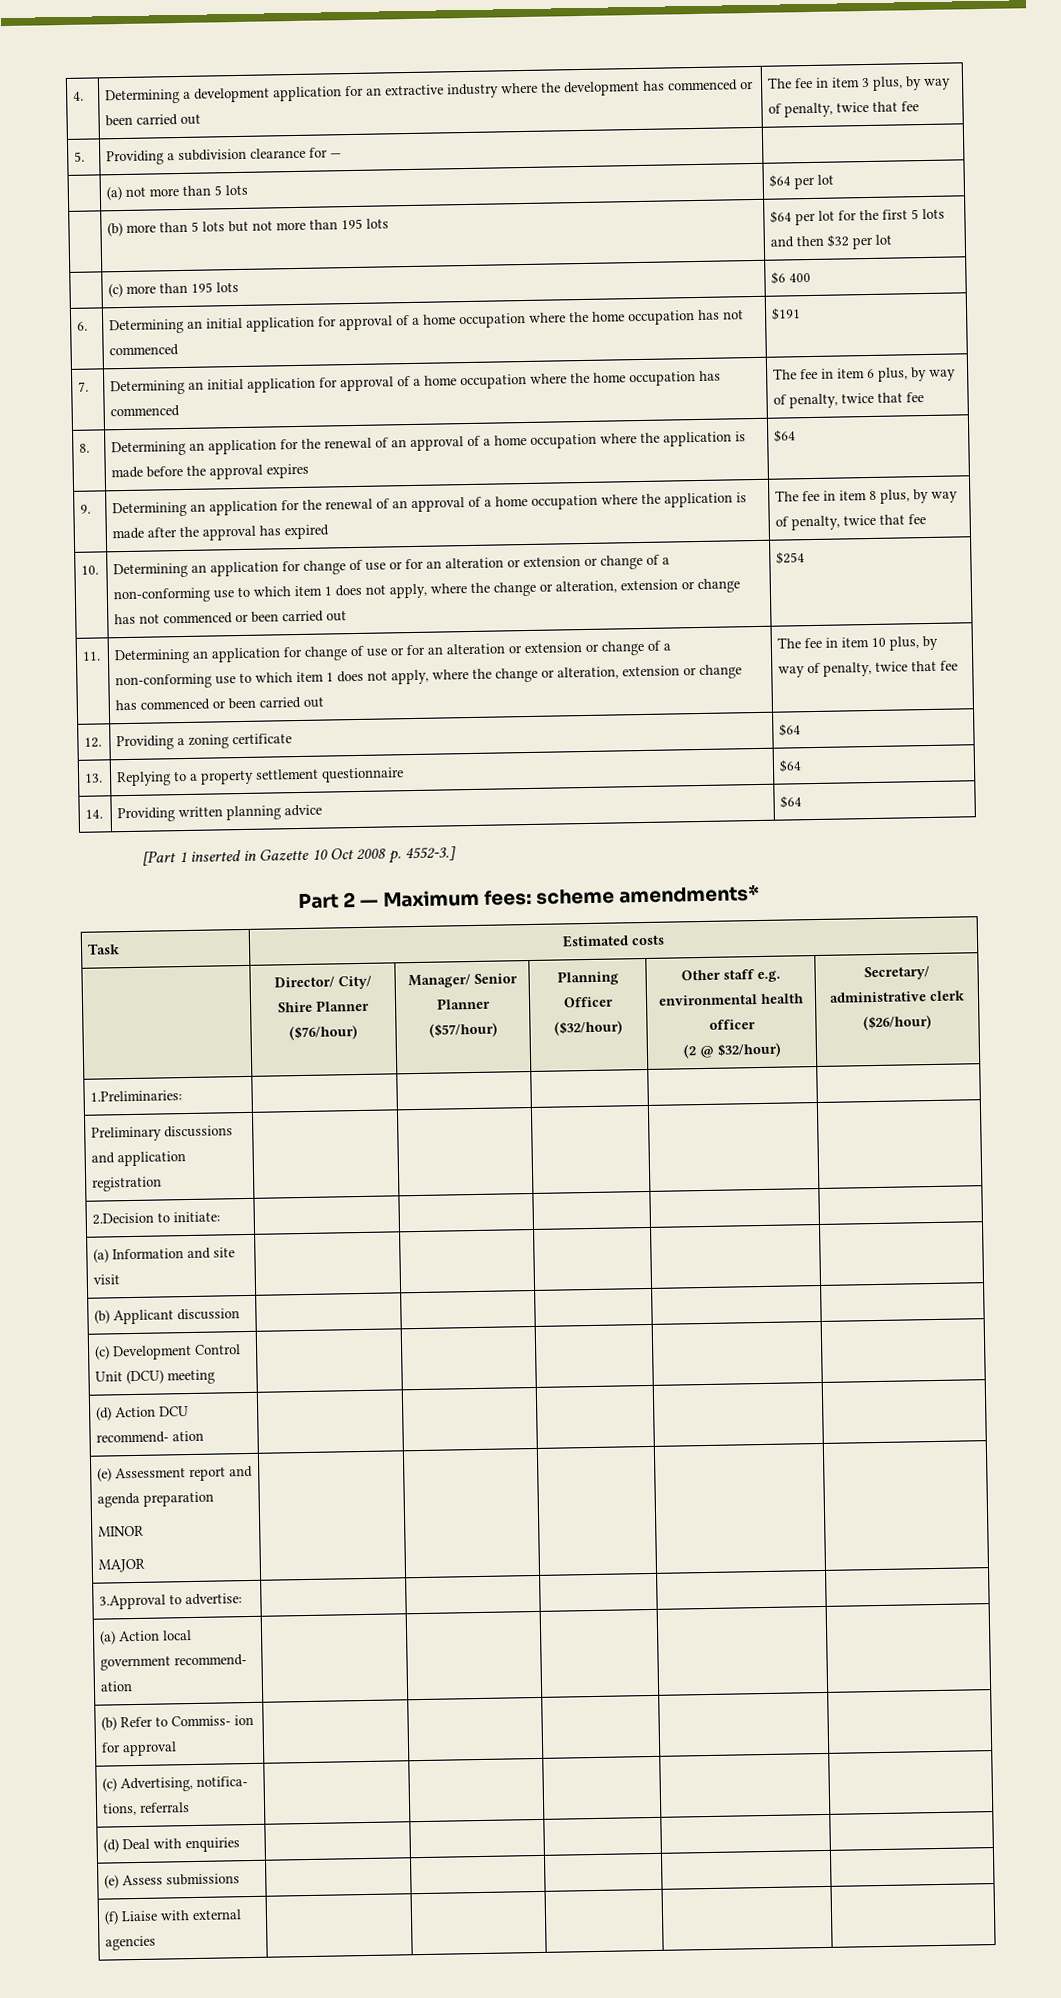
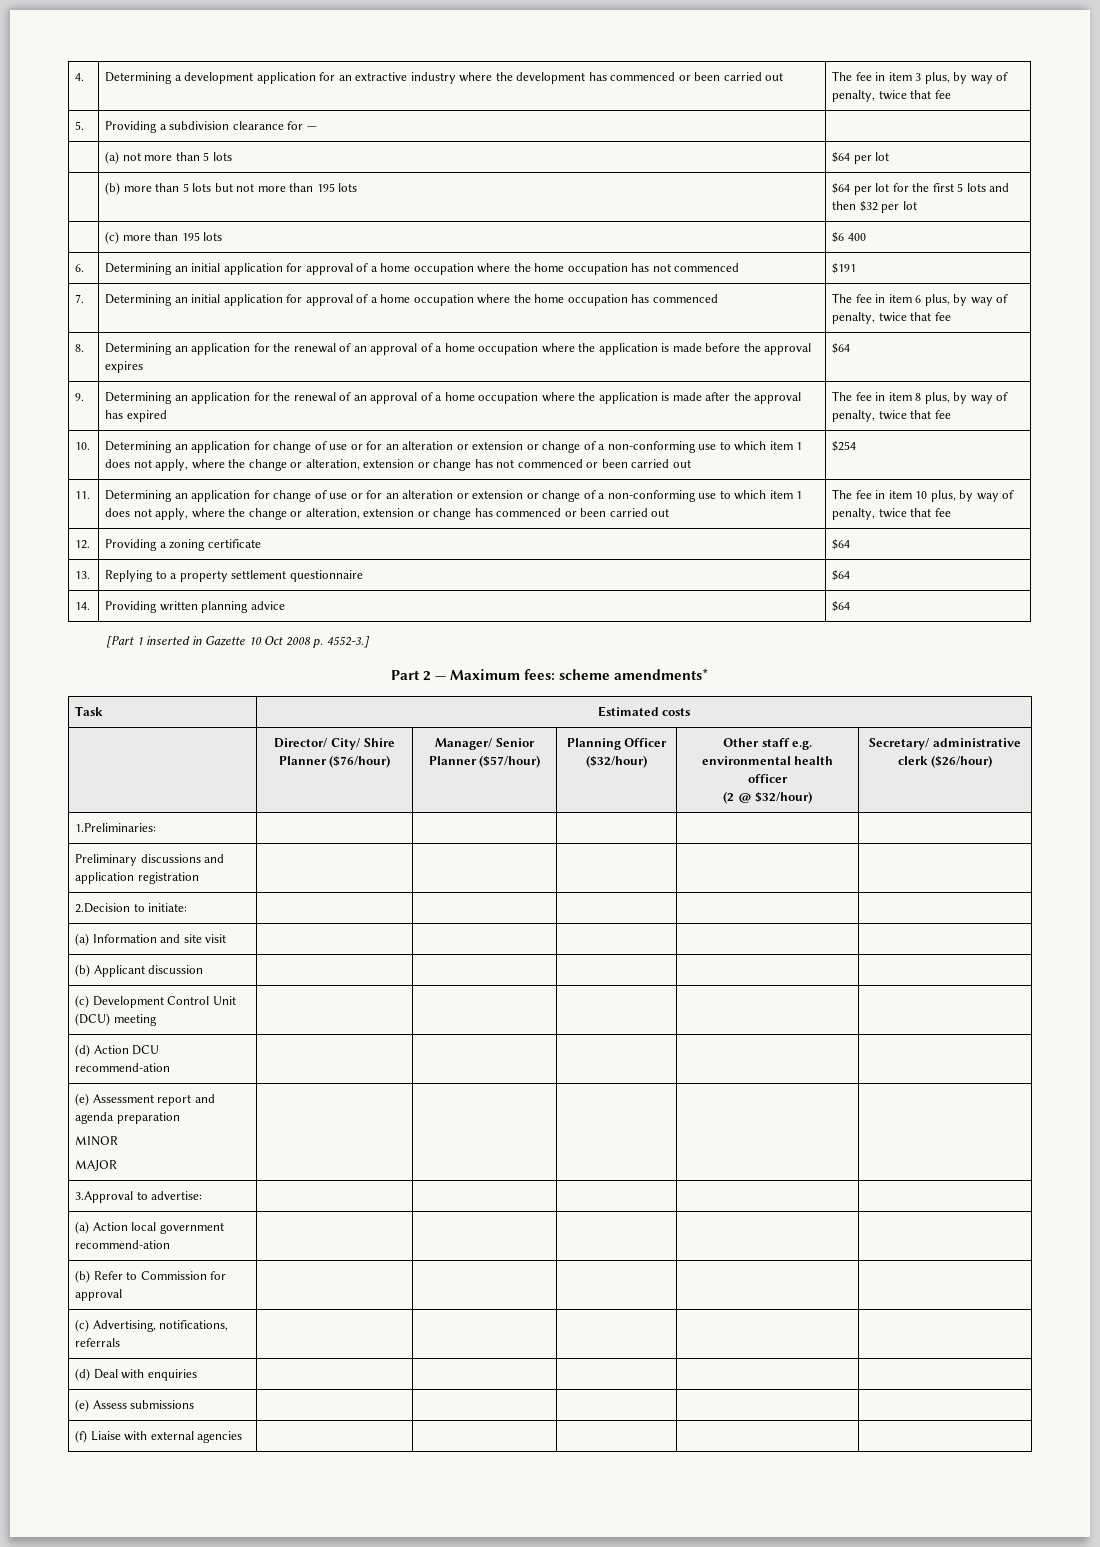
- (d) Action DCU recommend- ation | | | | |
+ (d) Action DCU recommend-ation | | | | |
- (a) Action local government recommend- ation | | | | |
+ (a) Action local government recommend-ation | | | | |
- (b) Refer to Commiss- ion for approval | | | | |
+ (b) Refer to Commission for approval | | | | |
- (c) Advertising, notifica- tions, referrals | | | | |
+ (c) Advertising, notifications, referrals | | | | |

